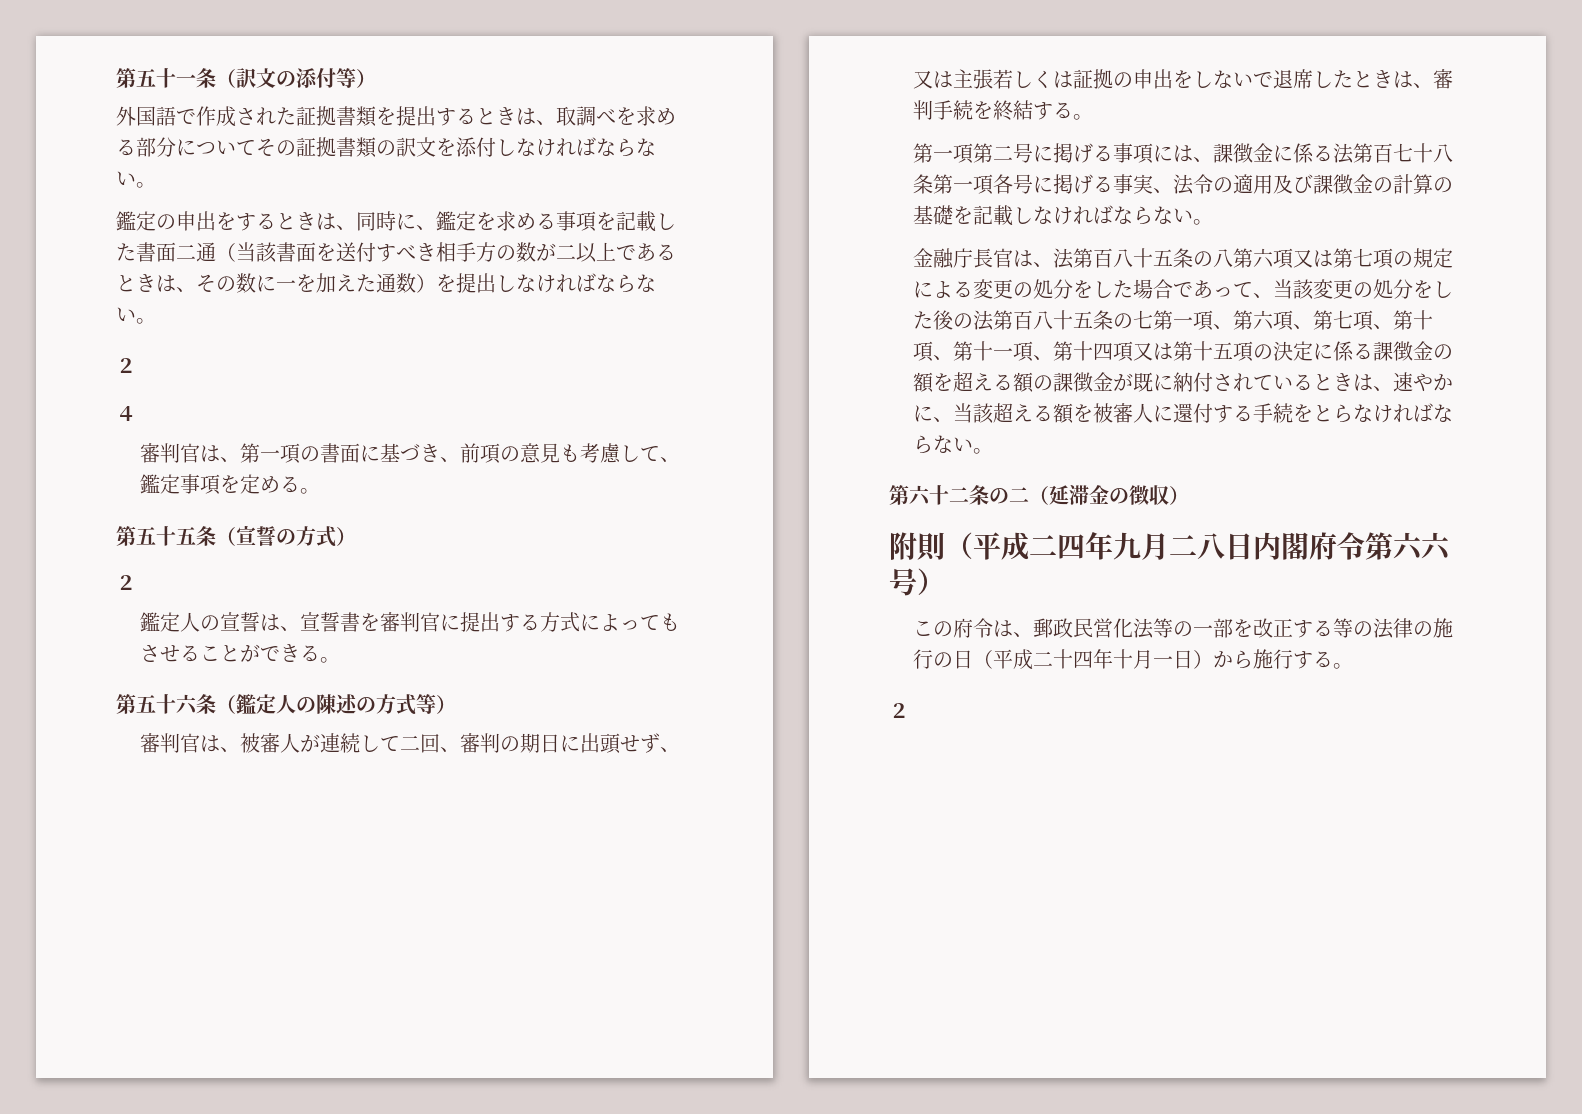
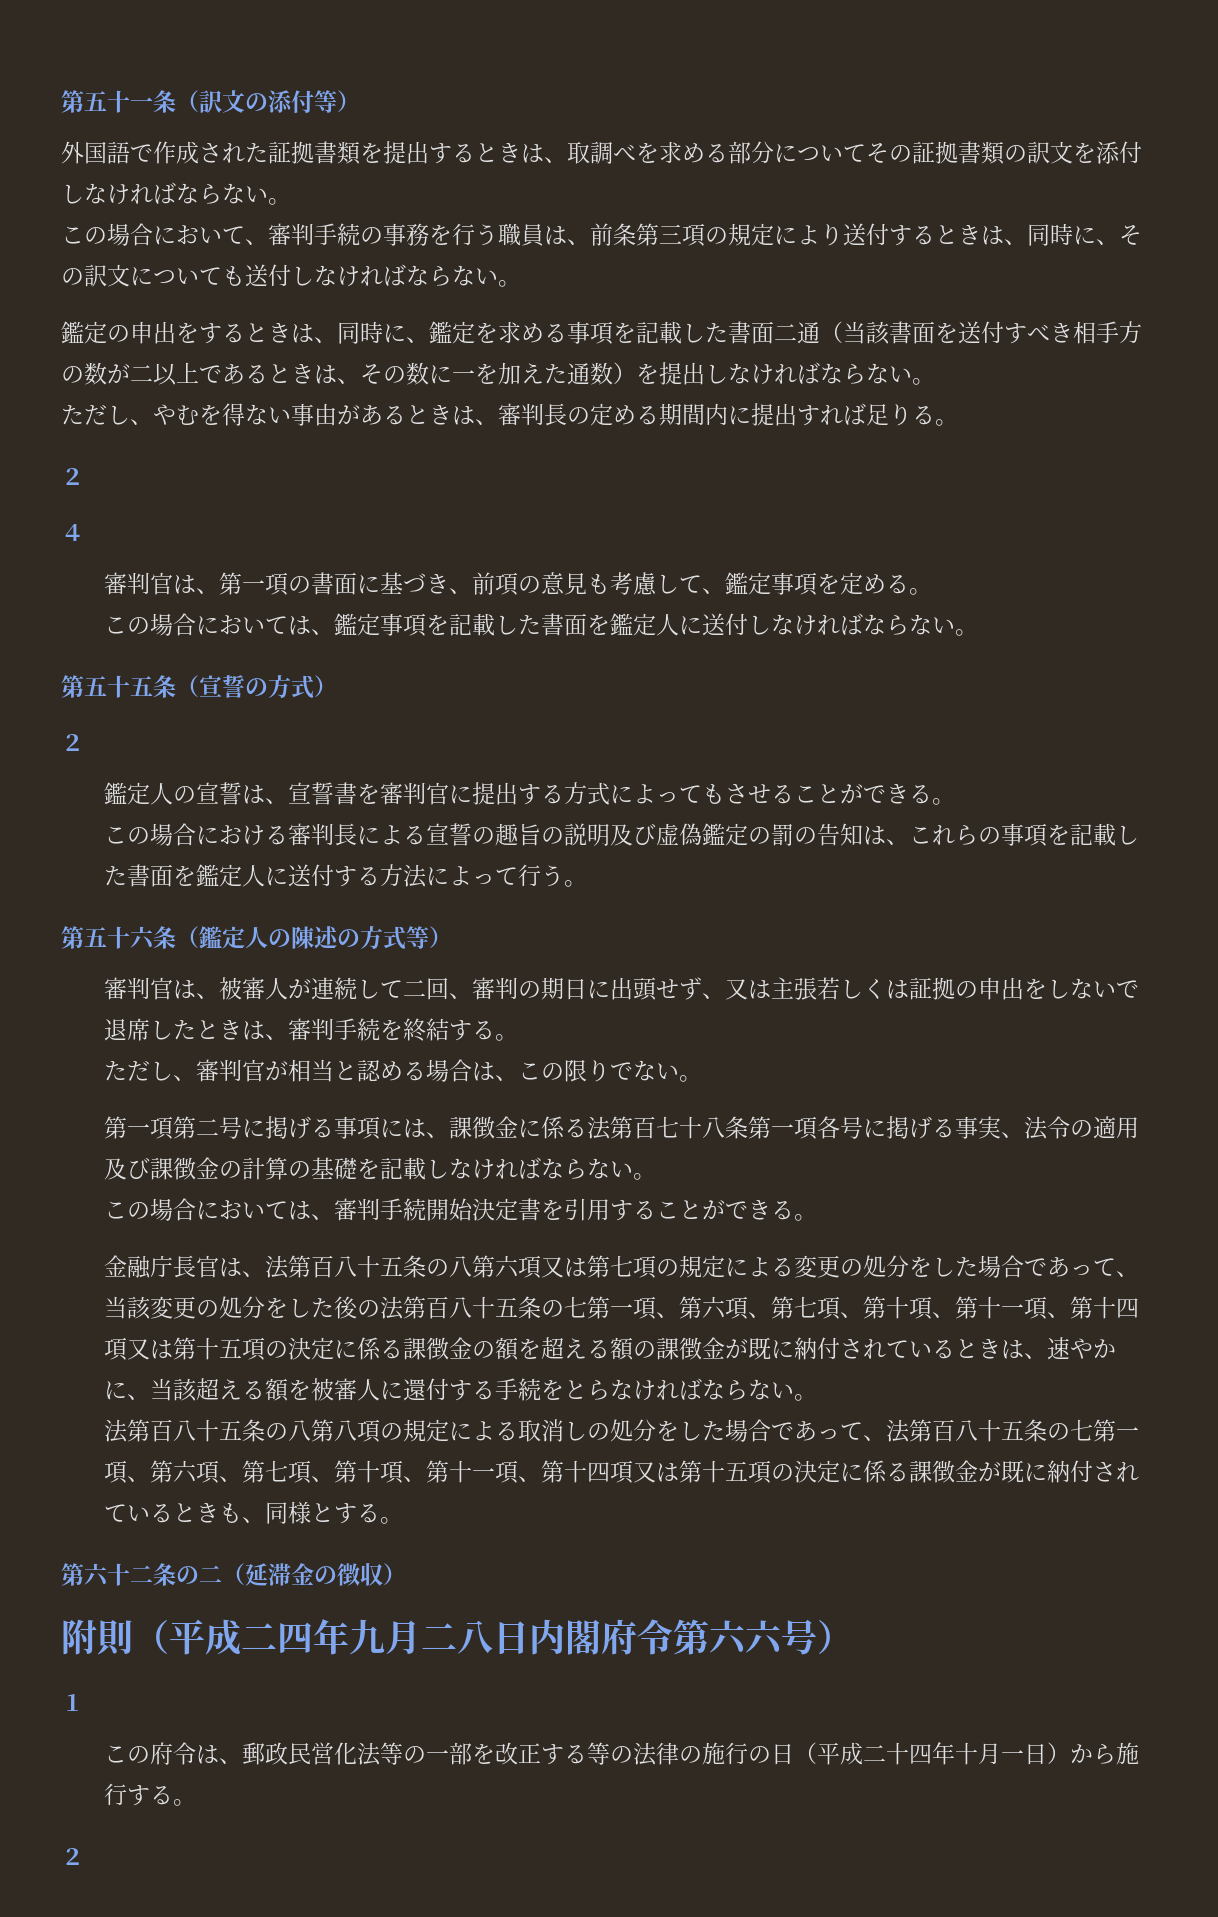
+ この場合において、審判手続の事務を行う職員は、前条第三項の規定により送付するときは、同時に、その訳文についても送付しなければならない。
+ ただし、やむを得ない事由があるときは、審判長の定める期間内に提出すれば足りる。
+ この場合においては、鑑定事項を記載した書面を鑑定人に送付しなければならない。
+ この場合における審判長による宣誓の趣旨の説明及び虚偽鑑定の罰の告知は、これらの事項を記載した書面を鑑定人に送付する方法によって行う。
+ ただし、審判官が相当と認める場合は、この限りでない。
+ この場合においては、審判手続開始決定書を引用することができる。
+ 法第百八十五条の八第八項の規定による取消しの処分をした場合であって、法第百八十五条の七第一項、第六項、第七項、第十項、第十一項、第十四項又は第十五項の決定に係る課徴金が既に納付されているときも、同様とする。
+ １

